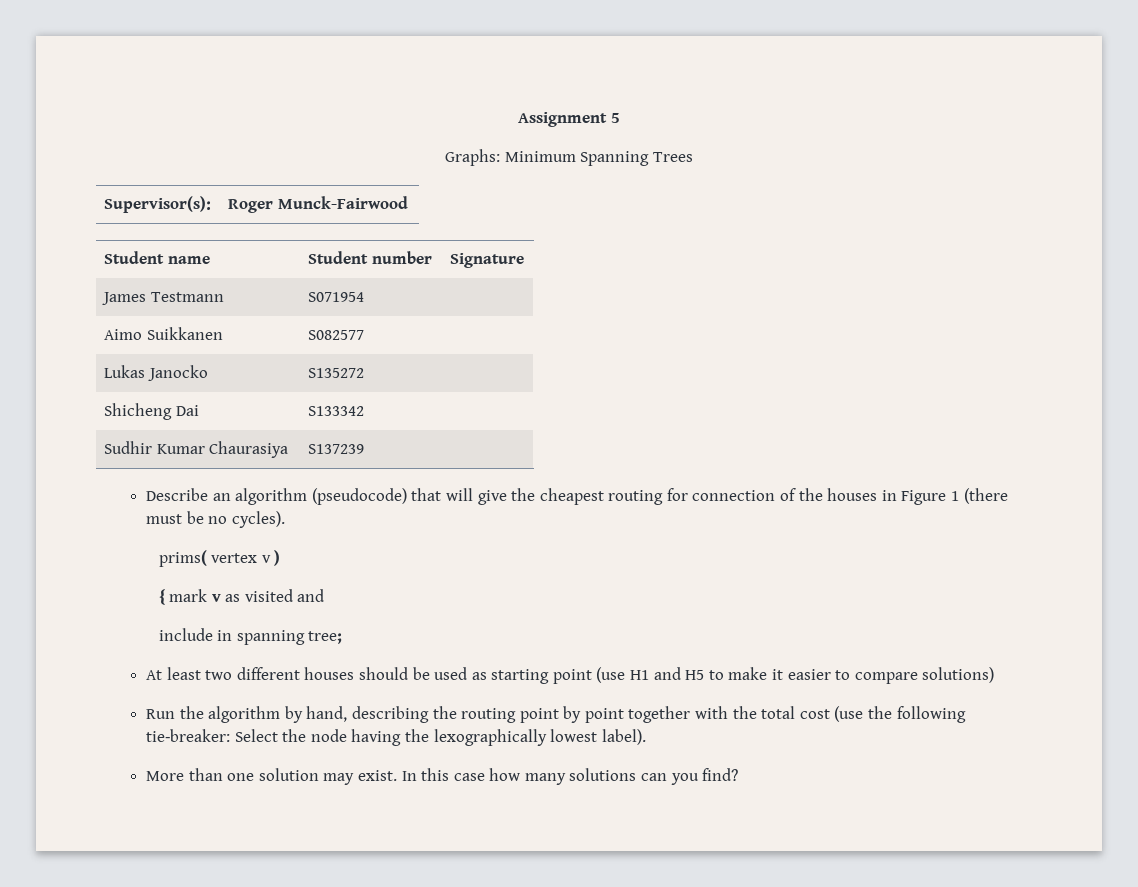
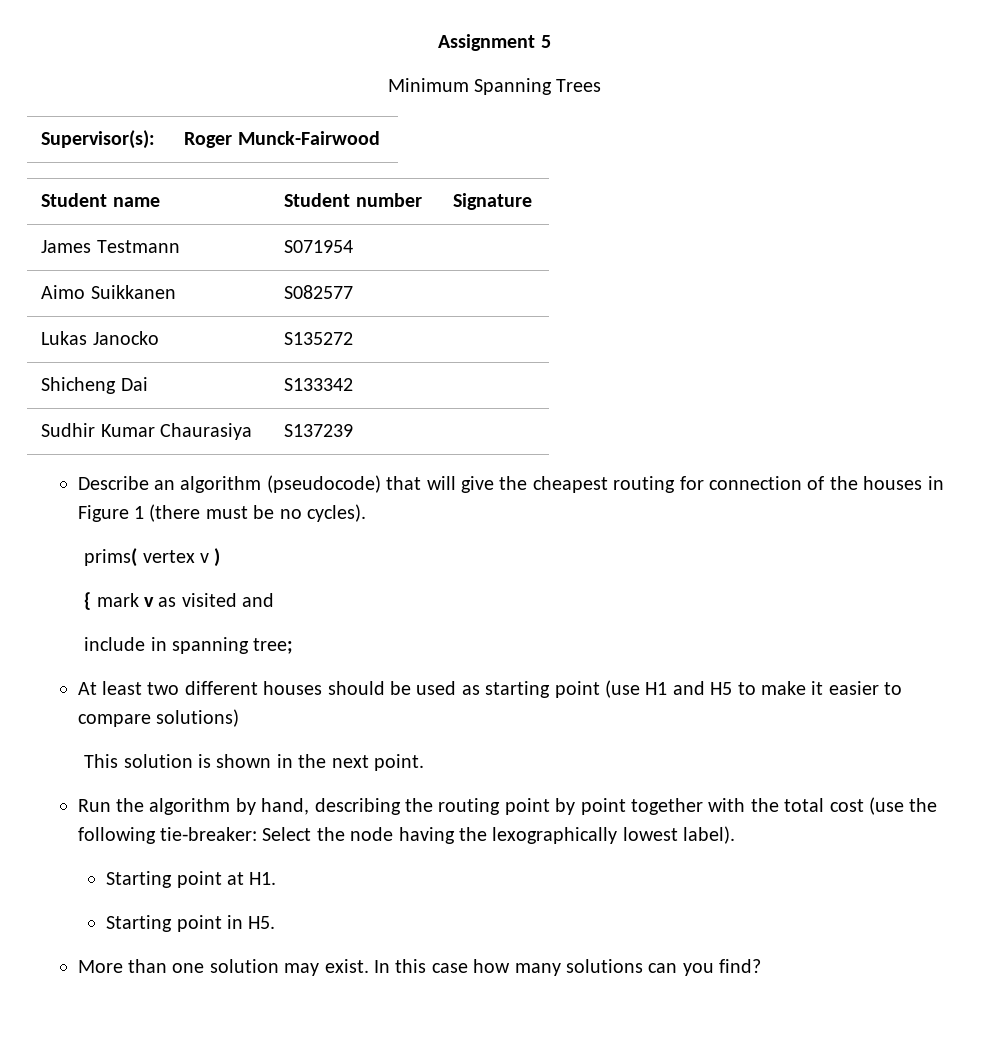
- Graphs: Minimum Spanning Trees
+ Minimum Spanning Trees
+ This solution is shown in the next point.
+ Starting point at H1.
+ Starting point in H5.

